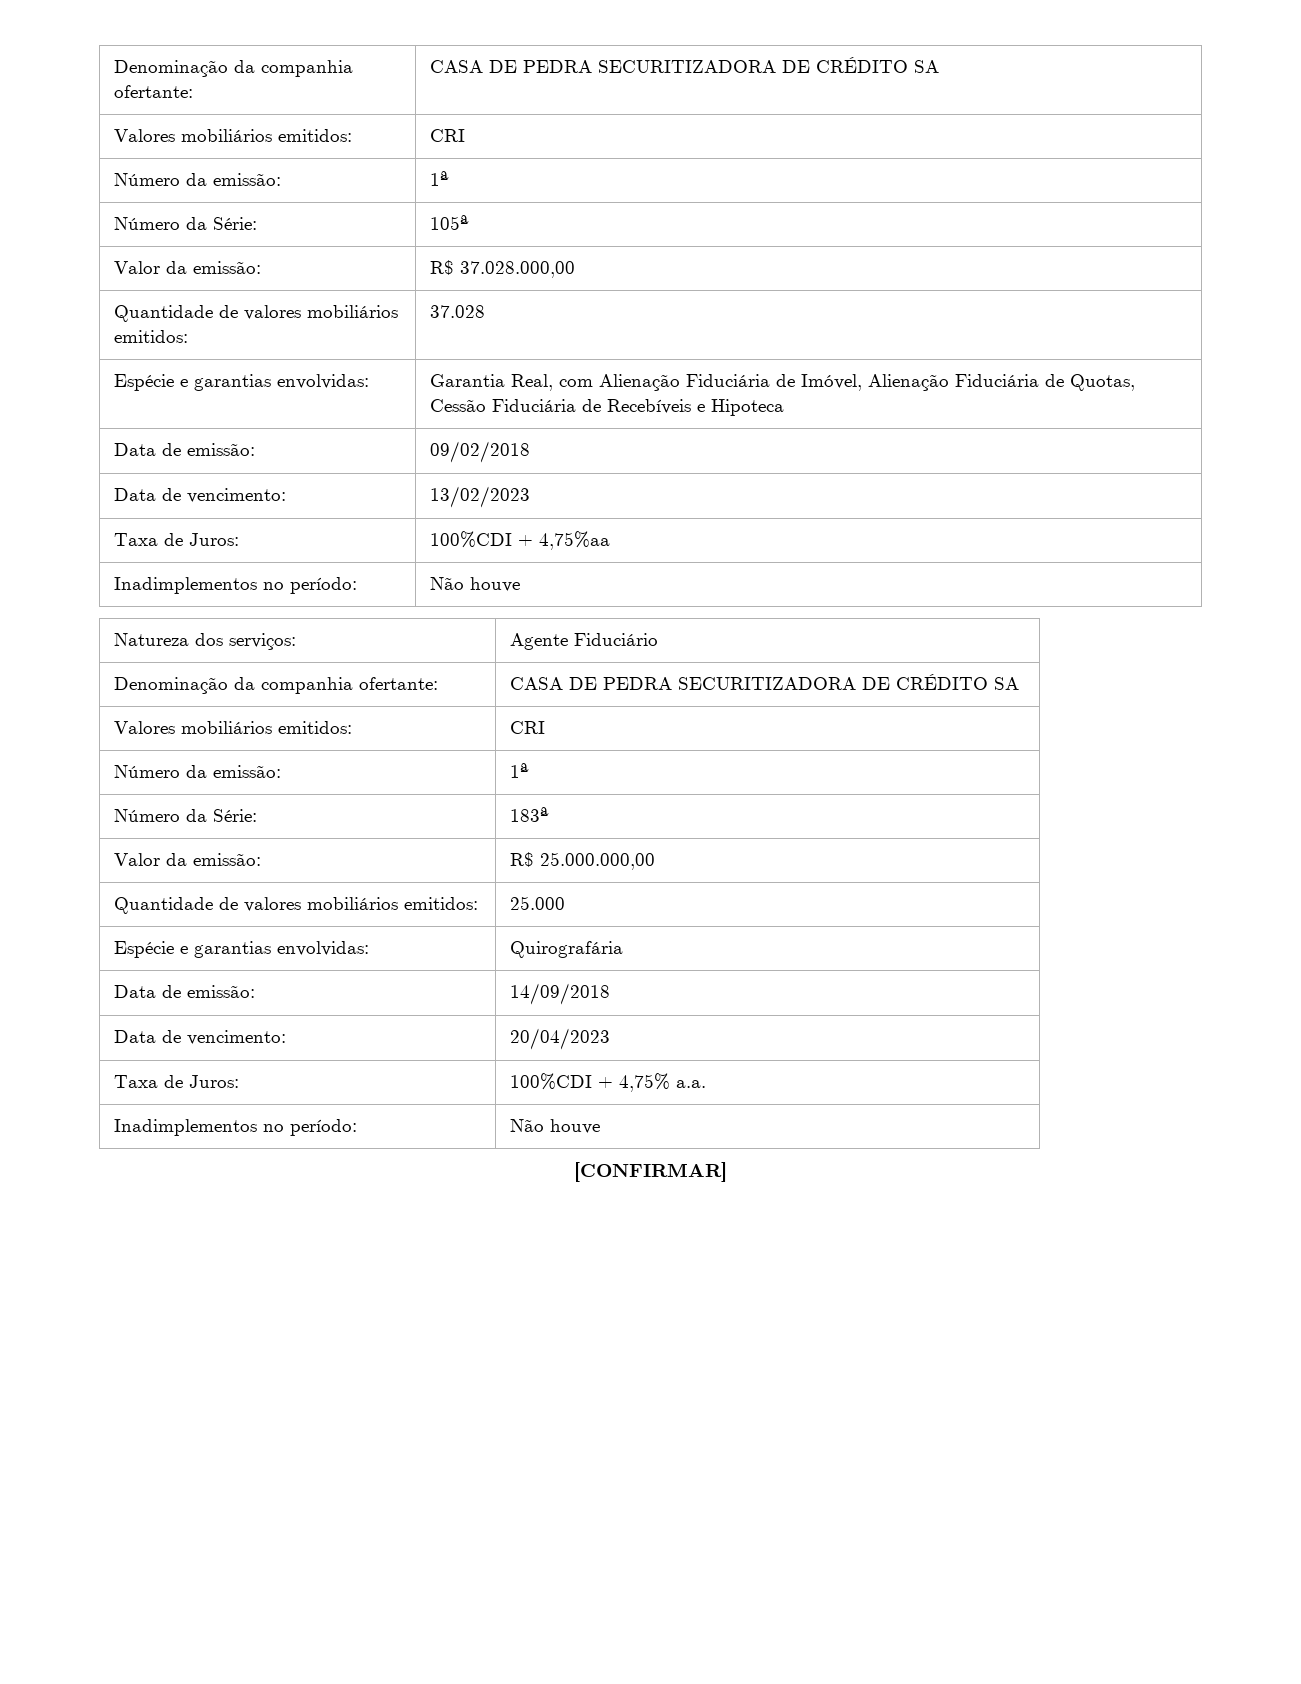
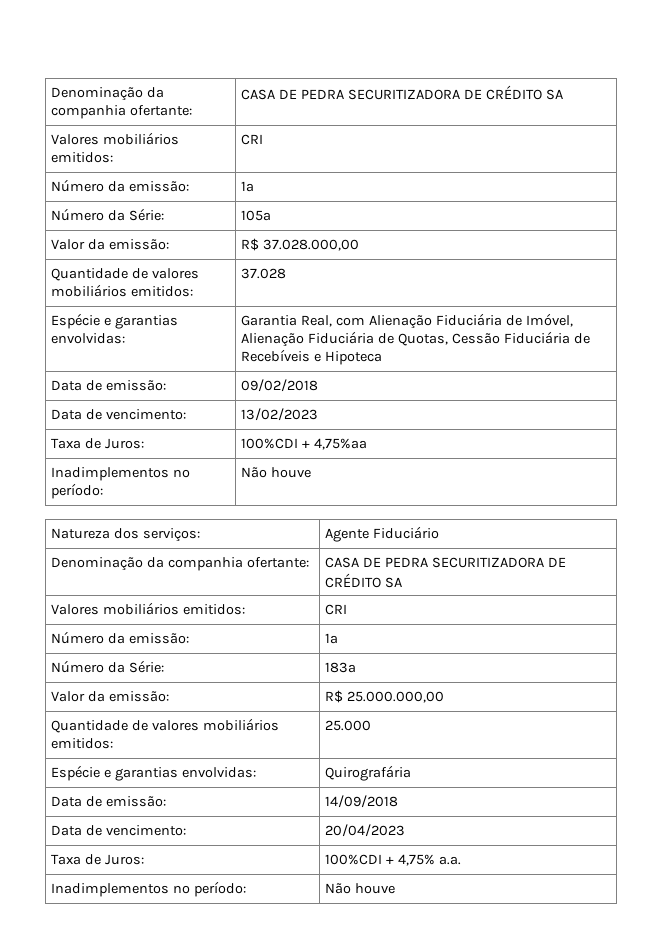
- [CONFIRMAR]

